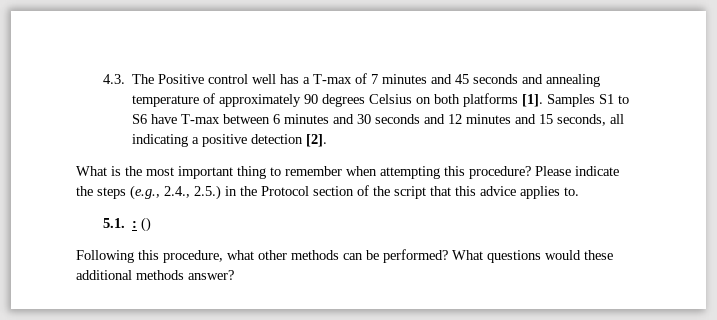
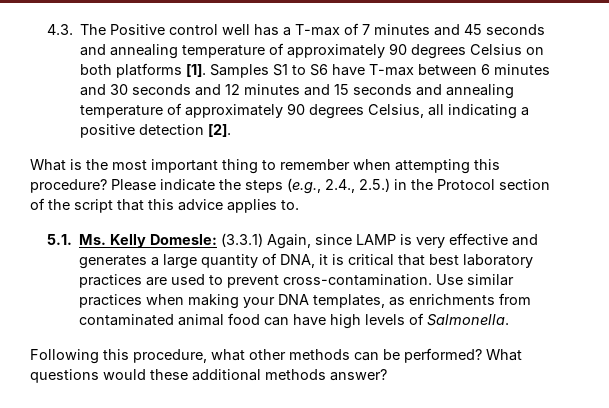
- Samples S1 to S6 have T-max between 6 minutes and 30 seconds and 12 minutes and 15 seconds, all indicating a positive detection [2].
+ Samples S1 to S6 have T-max between 6 minutes and 30 seconds and 12 minutes and 15 seconds and annealing temperature of approximately 90 degrees Celsius, all indicating a positive detection [2].
- 5.1. : ()
+ 5.1. Ms. Kelly Domesle: (3.3.1) Again, since LAMP is very effective and generates a large quantity of DNA, it is critical that best laboratory practices are used to prevent cross-contamination. Use similar practices when making your DNA templates, as enrichments from contaminated animal food can have high levels of Salmonella.

